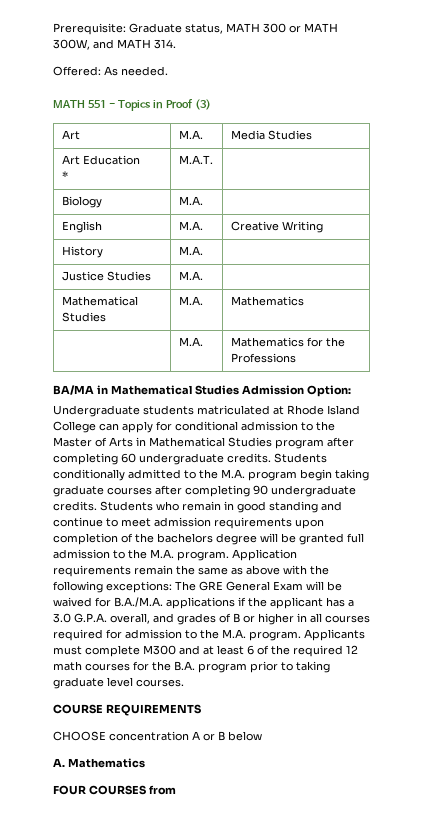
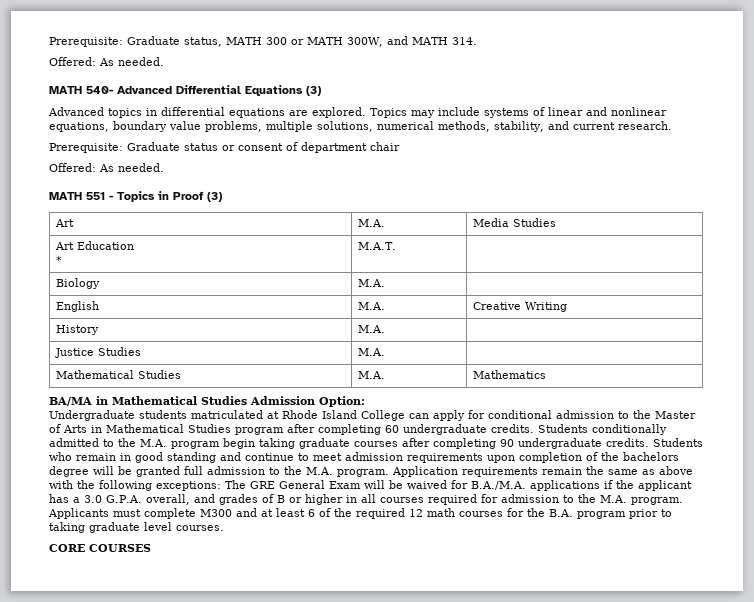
+ MATH 540- Advanced Differential Equations (3)
+ Advanced topics in differential equations are explored. Topics may include systems of linear and nonlinear equations, boundary value problems, multiple solutions, numerical methods, stability, and current research.
+ Prerequisite: Graduate status or consent of department chair
+ Offered: As needed.
- | M.A. | Mathematics for the Professions
- COURSE REQUIREMENTS
- CHOOSE concentration A or B below
- A. Mathematics
- FOUR COURSES from
+ CORE COURSES

